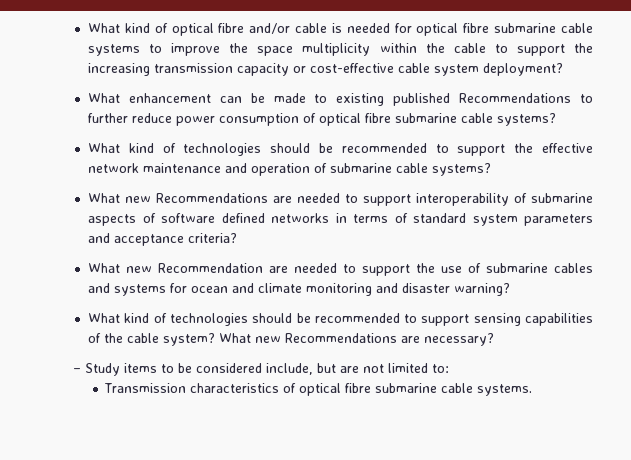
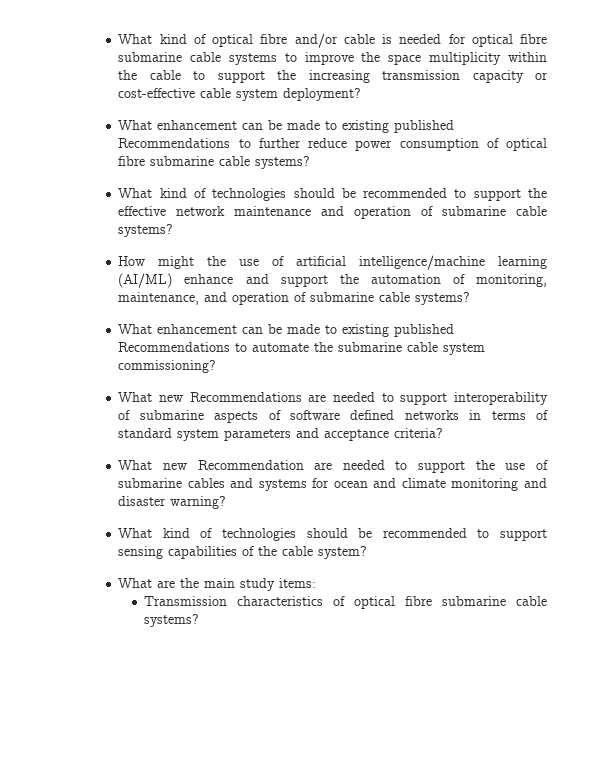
+ How might the use of artificial intelligence/machine learning (AI/ML) enhance and support the automation of monitoring, maintenance, and operation of submarine cable systems?
+ What enhancement can be made to existing published Recommendations to automate the submarine cable system commissioning?
- What kind of technologies should be recommended to support sensing capabilities of the cable system? What new Recommendations are necessary?
- – Study items to be considered include, but are not limited to:
+ What kind of technologies should be recommended to support sensing capabilities of the cable system?
+ What are the main study items:
- Transmission characteristics of optical fibre submarine cable systems.
+ Transmission characteristics of optical fibre submarine cable systems?

